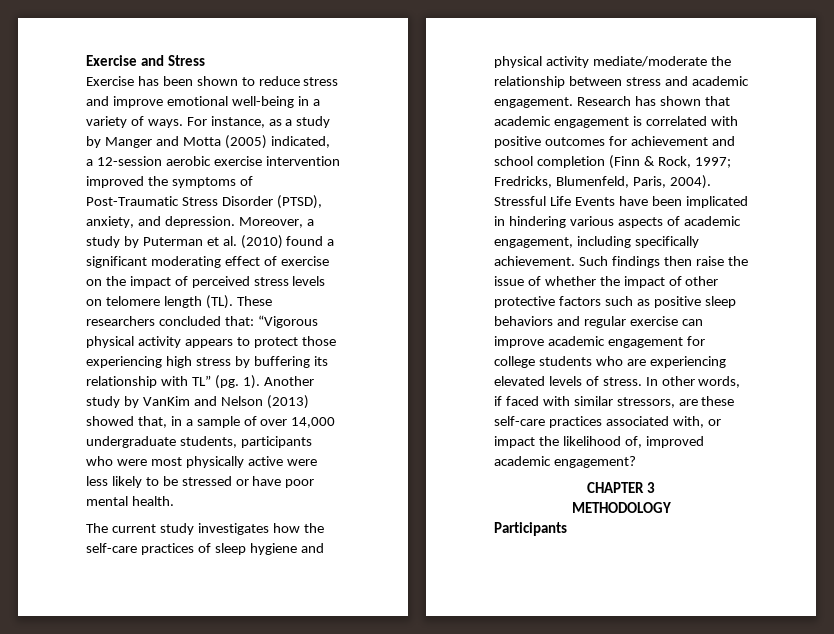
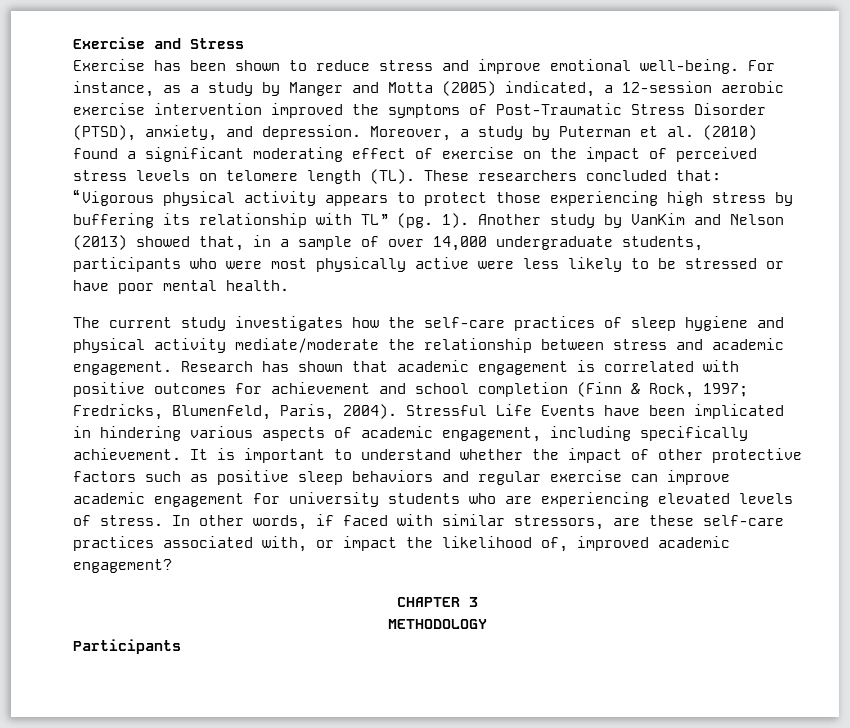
- Exercise has been shown to reduce stress and improve emotional well-being in a variety of ways.
+ Exercise has been shown to reduce stress and improve emotional well-being.
- Such findings then raise the issue of whether the impact of other protective factors such as positive sleep behaviors and regular exercise can improve academic engagement for college students who are experiencing elevated levels of stress.
+ It is important to understand whether the impact of other protective factors such as positive sleep behaviors and regular exercise can improve academic engagement for university students who are experiencing elevated levels of stress.

